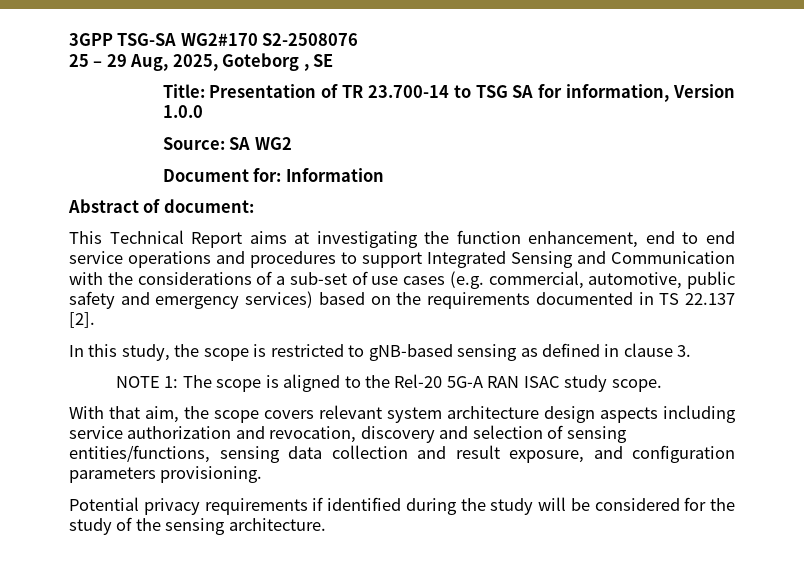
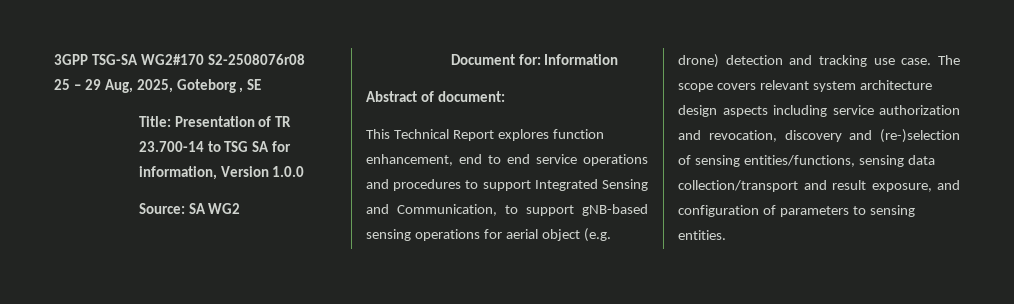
- 3GPP TSG-SA WG2#170 S2-2508076
+ 3GPP TSG-SA WG2#170 S2-2508076r08
- This Technical Report aims at investigating the function enhancement, end to end service operations and procedures to support Integrated Sensing and Communication with the considerations of a sub-set of use cases (e.g. commercial, automotive, public safety and emergency services) based on the requirements documented in TS 22.137 [2].
- In this study, the scope is restricted to gNB-based sensing as defined in clause 3.
- NOTE 1: The scope is aligned to the Rel-20 5G-A RAN ISAC study scope.
- With that aim, the scope covers relevant system architecture design aspects including service authorization and revocation, discovery and selection of sensing entities/functions, sensing data collection and result exposure, and configuration parameters provisioning.
- Potential privacy requirements if identified during the study will be considered for the study of the sensing architecture.
+ This Technical Report explores function enhancement, end to end service operations and procedures to support Integrated Sensing and Communication, to support gNB-based sensing operations for aerial object (e.g. drone) detection and tracking use case. The scope covers relevant system architecture design aspects including service authorization and revocation, discovery and (re-)selection of sensing entities/functions, sensing data collection/transport and result exposure, and configuration of parameters to sensing entities.

